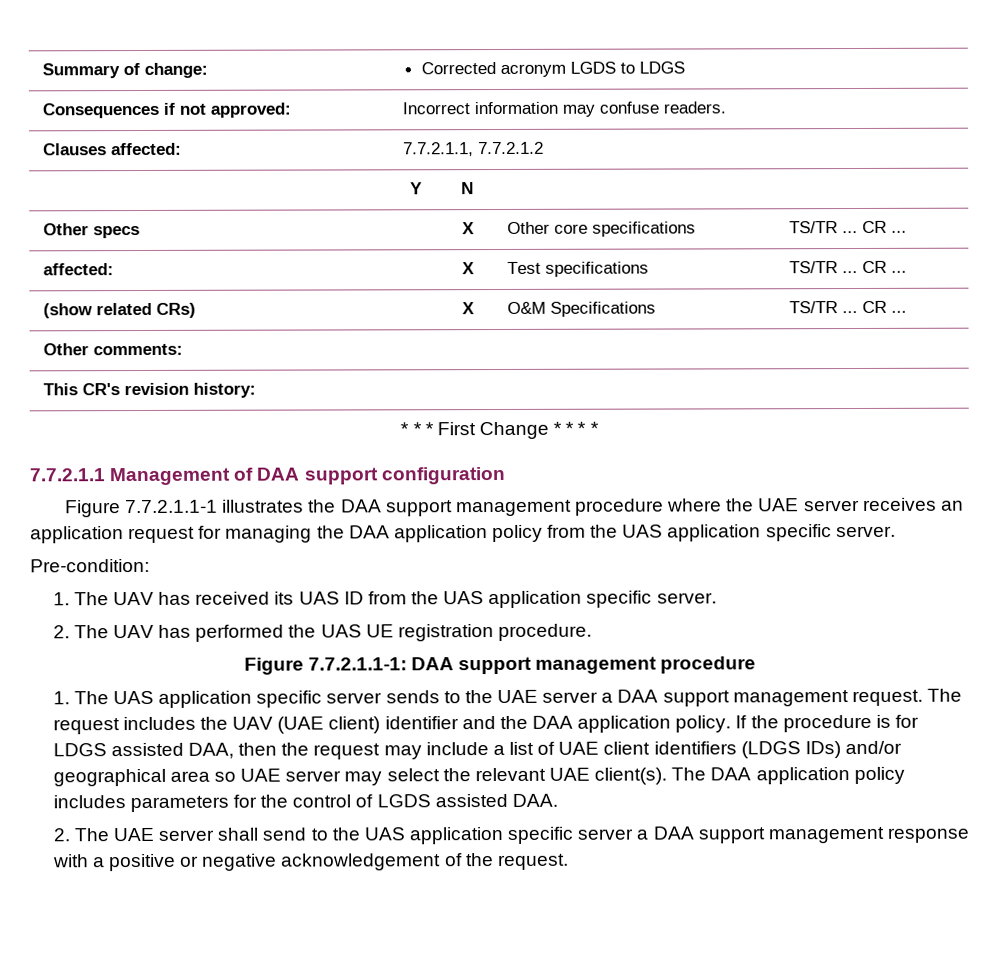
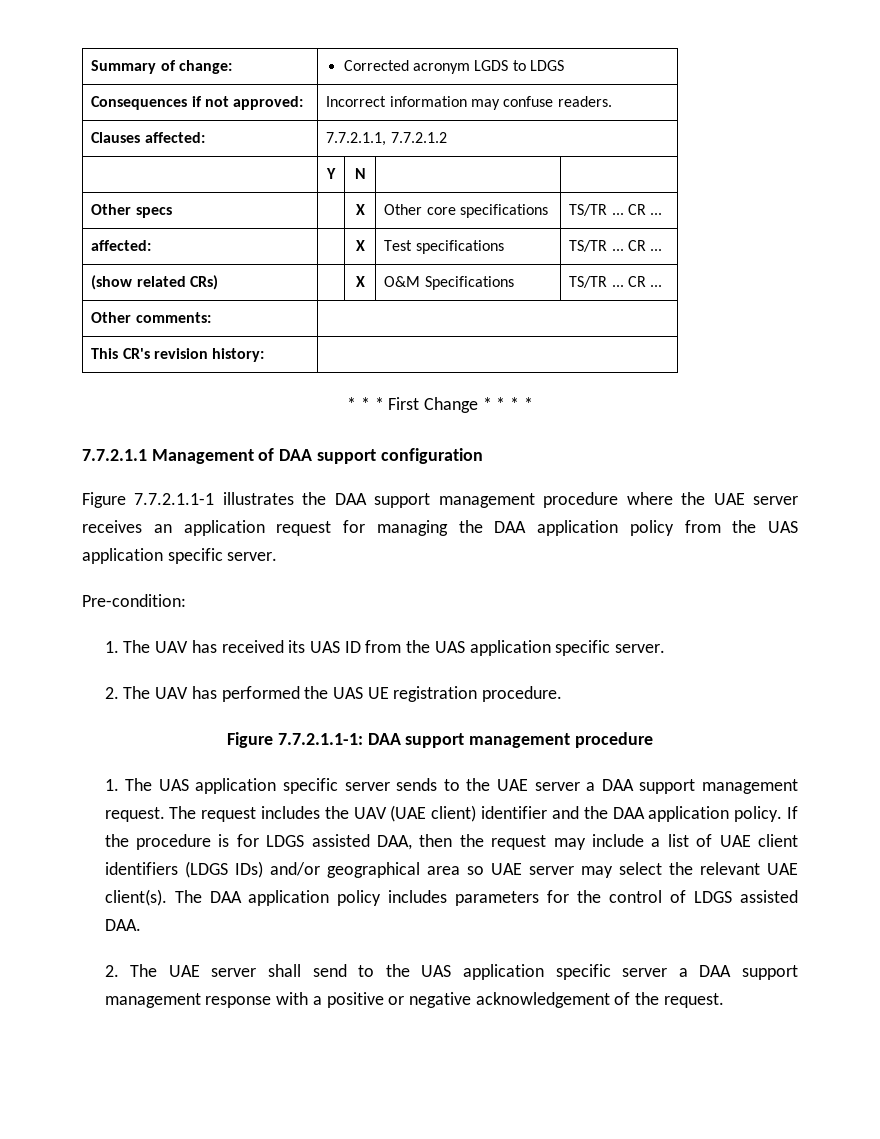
- The DAA application policy includes parameters for the control of LGDS assisted DAA.
+ The DAA application policy includes parameters for the control of LDGS assisted DAA.

